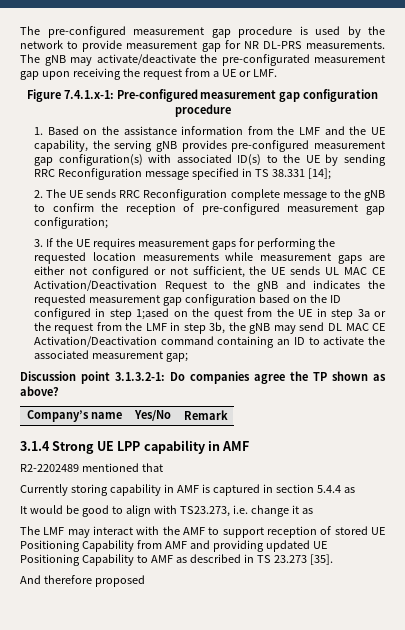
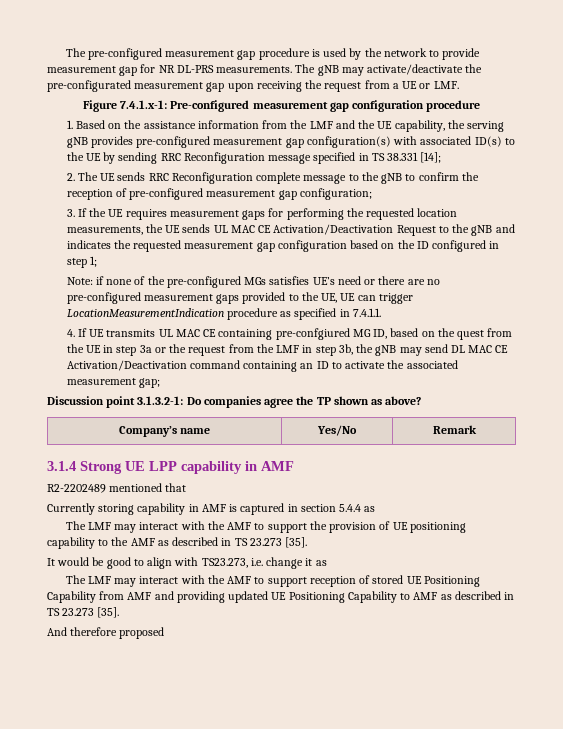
- 3. If the UE requires measurement gaps for performing the requested location measurements while measurement gaps are either not configured or not sufficient, the UE sends UL MAC CE Activation/Deactivation Request to the gNB and indicates the requested measurement gap configuration based on the ID configured in step 1;ased on the quest from the UE in step 3a or the request from the LMF in step 3b, the gNB may send DL MAC CE Activation/Deactivation command containing an ID to activate the associated measurement gap;
+ 3. If the UE requires measurement gaps for performing the requested location measurements, the UE sends UL MAC CE Activation/Deactivation Request to the gNB and indicates the requested measurement gap configuration based on the ID configured in step 1;
+ Note: if none of the pre-configured MGs satisfies UE’s need or there are no pre-configured measurement gaps provided to the UE, UE can trigger LocationMeasurementIndication procedure as specified in 7.4.1.1.
+ 4. If UE transmits UL MAC CE containing pre-confgiured MG ID, based on the quest from the UE in step 3a or the request from the LMF in step 3b, the gNB may send DL MAC CE Activation/Deactivation command containing an ID to activate the associated measurement gap;
+ The LMF may interact with the AMF to support the provision of UE positioning capability to the AMF as described in TS 23.273 [35].

